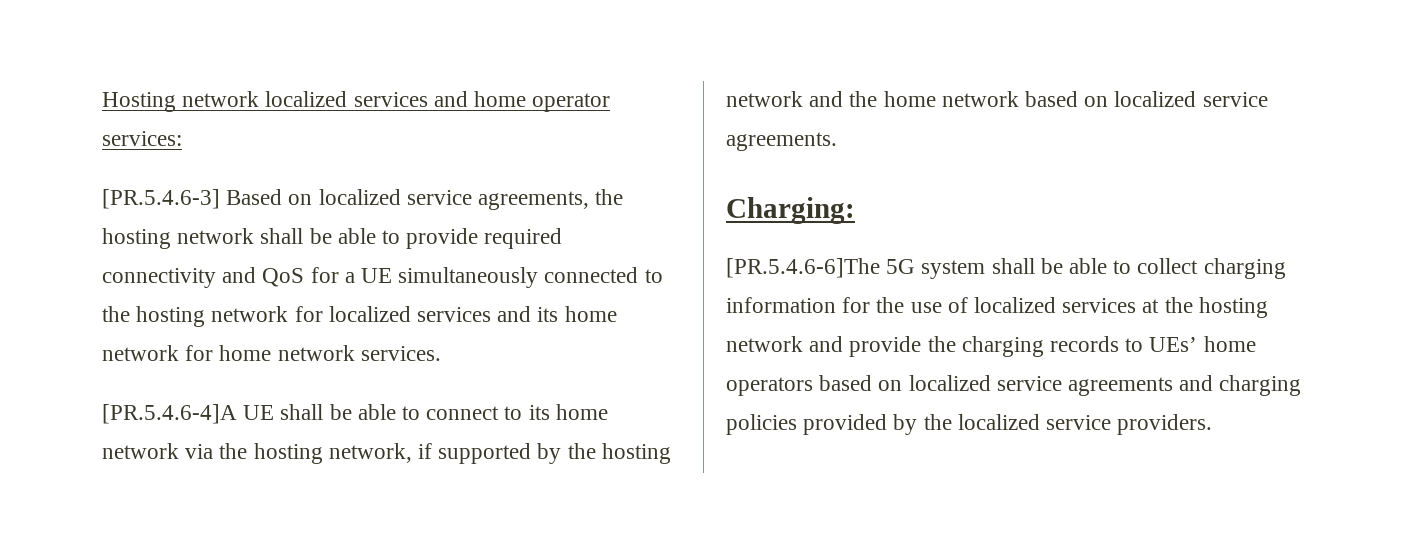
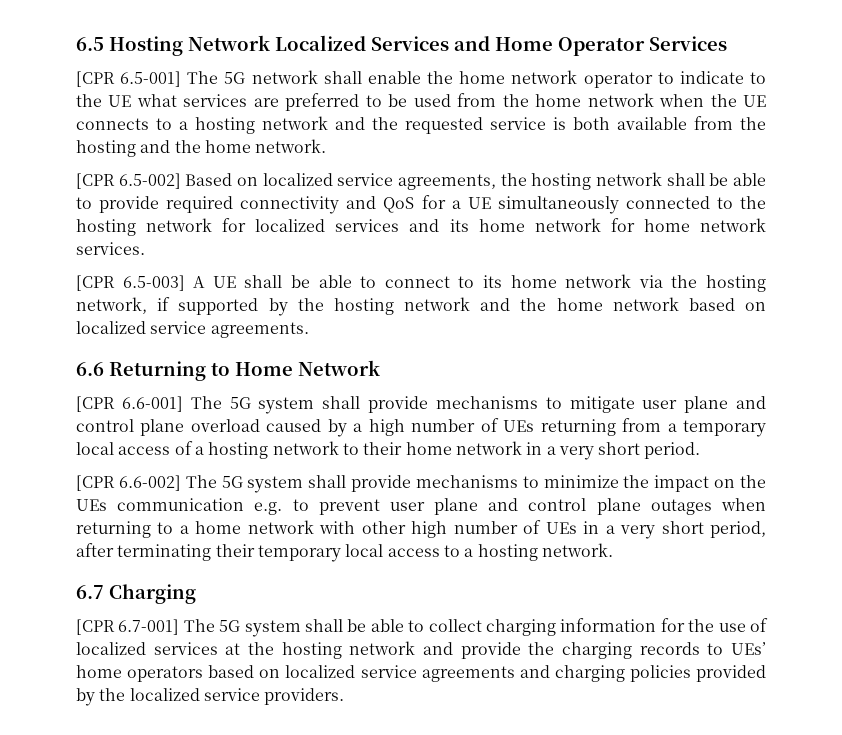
- Hosting network localized services and home operator services:
- [PR.5.4.6-3] Based on localized service agreements, the hosting network shall be able to provide required connectivity and QoS for a UE simultaneously connected to the hosting network for localized services and its home network for home network services.
+ 6.5 Hosting Network Localized Services and Home Operator Services
+ [CPR 6.5-001] The 5G network shall enable the home network operator to indicate to the UE what services are preferred to be used from the home network when the UE connects to a hosting network and the requested service is both available from the hosting and the home network.
+ [CPR 6.5-002] Based on localized service agreements, the hosting network shall be able to provide required connectivity and QoS for a UE simultaneously connected to the hosting network for localized services and its home network for home network services.
- [PR.5.4.6-4]A UE shall be able to connect to its home network via the hosting network, if supported by the hosting network and the home network based on localized service agreements.
+ [CPR 6.5-003] A UE shall be able to connect to its home network via the hosting network, if supported by the hosting network and the home network based on localized service agreements.
- Charging:
- [PR.5.4.6-6]The 5G system shall be able to collect charging information for the use of localized services at the hosting network and provide the charging records to UEs’ home operators based on localized service agreements and charging policies provided by the localized service providers.
+ 6.6 Returning to Home Network
+ [CPR 6.6-001] The 5G system shall provide mechanisms to mitigate user plane and control plane overload caused by a high number of UEs returning from a temporary local access of a hosting network to their home network in a very short period.
+ [CPR 6.6-002] The 5G system shall provide mechanisms to minimize the impact on the UEs communication e.g. to prevent user plane and control plane outages when returning to a home network with other high number of UEs in a very short period, after terminating their temporary local access to a hosting network.
+ 6.7 Charging
+ [CPR 6.7-001] The 5G system shall be able to collect charging information for the use of localized services at the hosting network and provide the charging records to UEs’ home operators based on localized service agreements and charging policies provided by the localized service providers.

